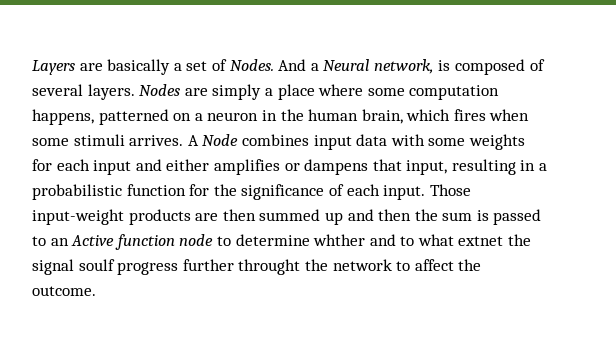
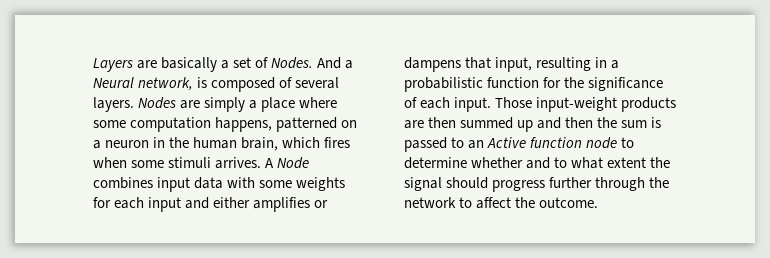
- Those input-weight products are then summed up and then the sum is passed to an Active function node to determine whther and to what extnet the signal soulf progress further throught the network to affect the outcome.
+ Those input-weight products are then summed up and then the sum is passed to an Active function node to determine whether and to what extent the signal should progress further through the network to affect the outcome.

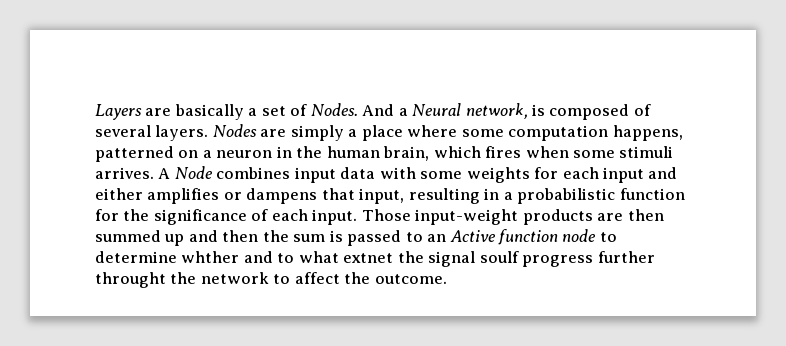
- Those input-weight products are then summed up and then the sum is passed to an Active function node to determine whether and to what extent the signal should progress further through the network to affect the outcome.
+ Those input-weight products are then summed up and then the sum is passed to an Active function node to determine whther and to what extnet the signal soulf progress further throught the network to affect the outcome.

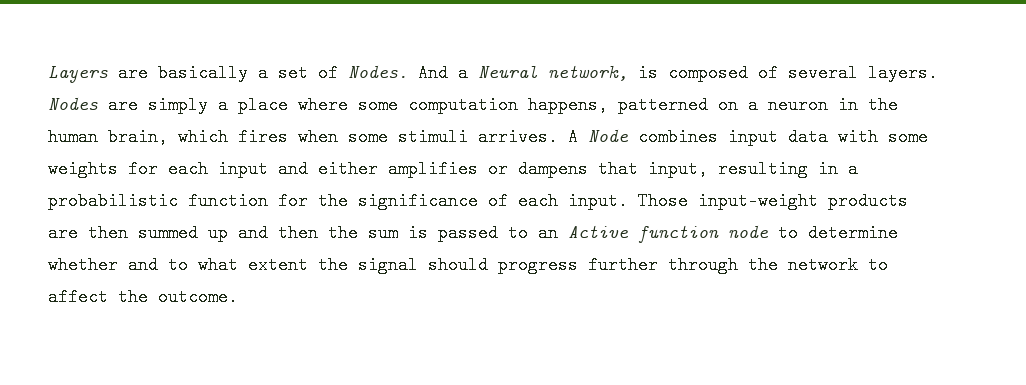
- Those input-weight products are then summed up and then the sum is passed to an Active function node to determine whther and to what extnet the signal soulf progress further throught the network to affect the outcome.
+ Those input-weight products are then summed up and then the sum is passed to an Active function node to determine whether and to what extent the signal should progress further through the network to affect the outcome.

